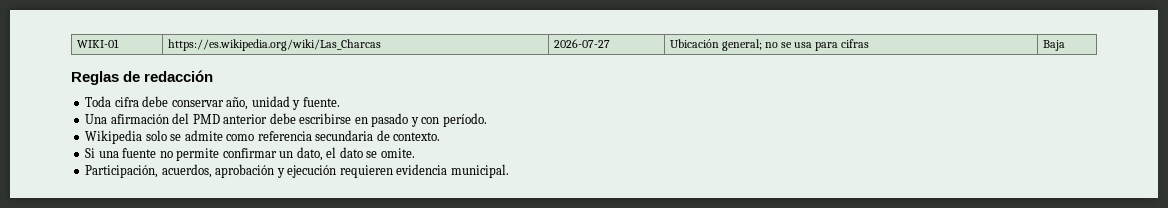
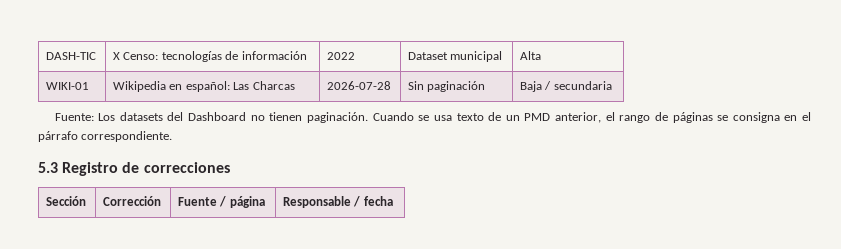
- WIKI-01 | https://es.wikipedia.org/wiki/Las_Charcas | 2026-07-27 | Ubicación general; no se usa para cifras | Baja
- Reglas de redacción
- Toda cifra debe conservar año, unidad y fuente.
- Una afirmación del PMD anterior debe escribirse en pasado y con período.
- Wikipedia solo se admite como referencia secundaria de contexto.
- Si una fuente no permite confirmar un dato, el dato se omite.
- Participación, acuerdos, aprobación y ejecución requieren evidencia municipal.
+ DASH-TIC | X Censo: tecnologías de información | 2022 | Dataset municipal | Alta
+ WIKI-01 | Wikipedia en español: Las Charcas | 2026-07-28 | Sin paginación | Baja / secundaria
+ Fuente: Los datasets del Dashboard no tienen paginación. Cuando se usa texto de un PMD anterior, el rango de páginas se consigna en el párrafo correspondiente.
+ 5.3 Registro de correcciones
+ Sección | Corrección | Fuente / página | Responsable / fecha

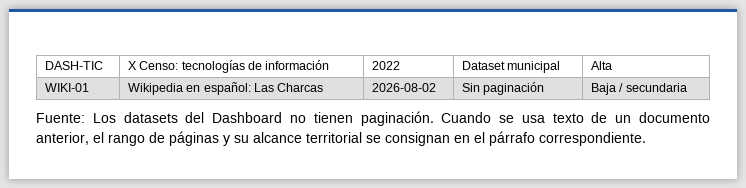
- WIKI-01 | Wikipedia en español: Las Charcas | 2026-07-28 | Sin paginación | Baja / secundaria
+ WIKI-01 | Wikipedia en español: Las Charcas | 2026-08-02 | Sin paginación | Baja / secundaria
- Cuando se usa texto de un PMD anterior, el rango de páginas se consigna en el párrafo correspondiente.
- 5.3 Registro de correcciones
- Sección | Corrección | Fuente / página | Responsable / fecha
+ Cuando se usa texto de un documento anterior, el rango de páginas y su alcance territorial se consignan en el párrafo correspondiente.

